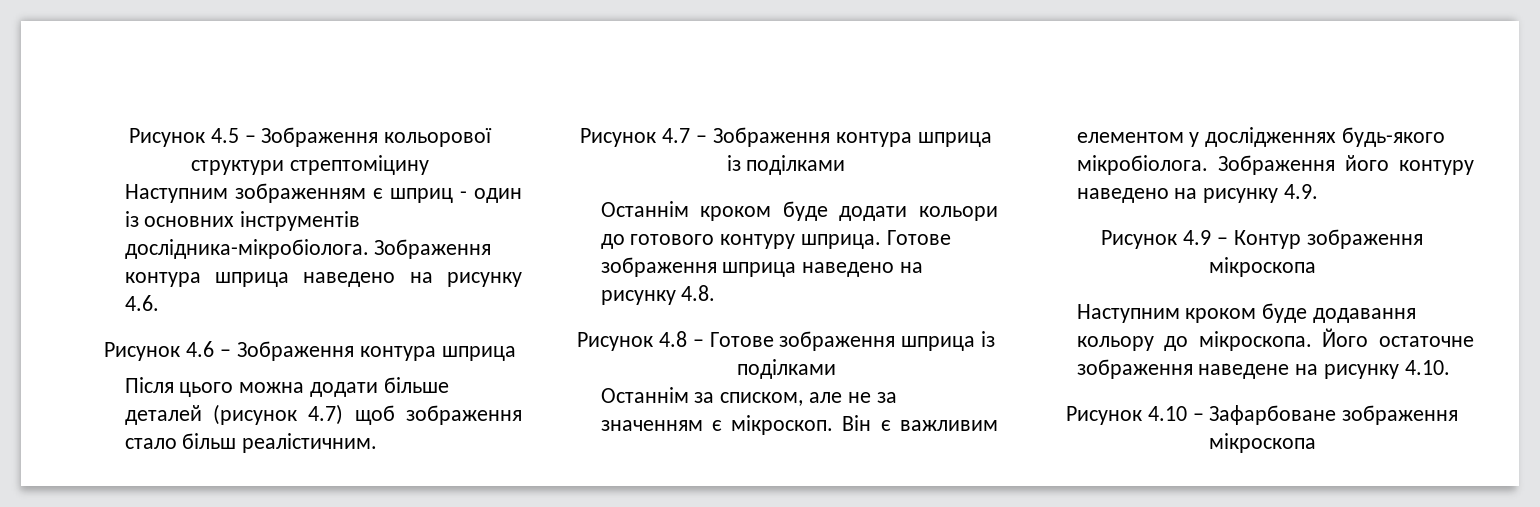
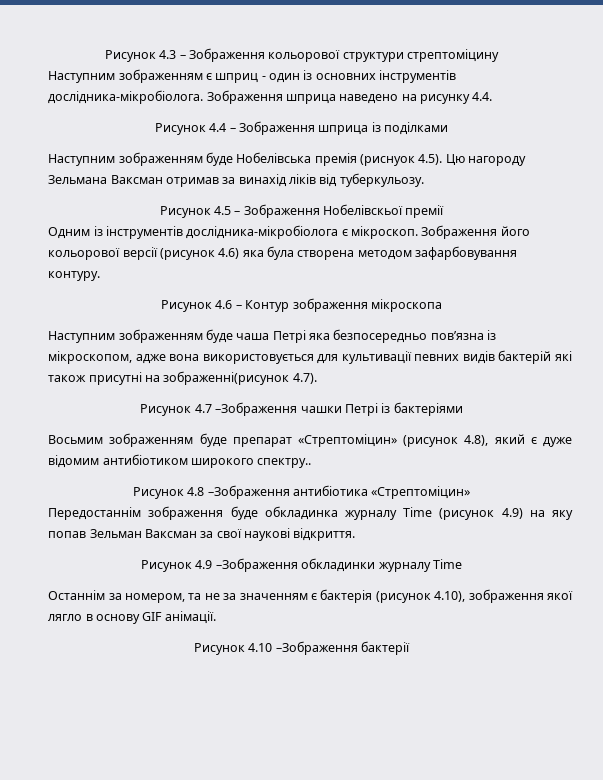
- Рисунок 4.5 – Зображення кольорової структури стрептоміцину
+ Рисунок 4.3 – Зображення кольорової структури стрептоміцину
- Зображення контура шприца наведено на рисунку 4.6.
- Рисунок 4.6 – Зображення контура шприца
- Після цього можна додати більше деталей (рисунок 4.7) щоб зображення стало більш реалістичним.
- Рисунок 4.7 – Зображення контура шприца із поділками
- Останнім кроком буде додати кольори до готового контуру шприца. Готове зображення шприца наведено на рисунку 4.8.
- Рисунок 4.8 – Готове зображення шприца із поділками
- Останнім за списком, але не за значенням є мікроскоп. Він є важливим елементом у дослідженнях будь-якого мікробіолога. Зображення його контуру наведено на рисунку 4.9.
- Рисунок 4.9 – Контур зображення мікроскопа
+ Зображення шприца наведено на рисунку 4.4.
+ Рисунок 4.4 – Зображення шприца із поділками
+ Наступним зображенням буде Нобелівська премія (риснуок 4.5). Цю нагороду Зельмана Ваксман отримав за винахід ліків від туберкульозу.
+ Рисунок 4.5 – Зображення Нобелівскьої премії
+ Одним із інструментів дослідника-мікробіолога є мікроскоп. Зображення його кольорової версії (рисунок 4.6) яка була створена методом зафарбовування контуру.
+ Рисунок 4.6 – Контур зображення мікроскопа
- Наступним кроком буде додавання кольору до мікроскопа. Його остаточне зображення наведене на рисунку 4.10.
- Рисунок 4.10 – Зафарбоване зображення мікроскопа
+ Наступним зображенням буде чаша Петрі яка безпосередньо пов’язна із мікроскопом, адже вона використовується для культивації певних видів бактерій які також присутні на зображенні(рисунок 4.7).
+ Рисунок 4.7 –Зображення чашки Петрі із бактеріями
+ Восьмим зображенням буде препарат «Стрептоміцин» (рисунок 4.8), який є дуже відомим антибіотиком широкого спектру..
+ Рисунок 4.8 –Зображення антибіотика «Стрептоміцин»
+ Передостаннім зображення буде обкладинка журналу Time (рисунок 4.9) на яку попав Зельман Ваксман за свої наукові відкриття.
+ Рисунок 4.9 –Зображення обкладинки журналу Time
+ Останнім за номером, та не за значенням є бактерія (рисунок 4.10), зображення якої лягло в основу GIF анімації.
+ Рисунок 4.10 –Зображення бактерії

